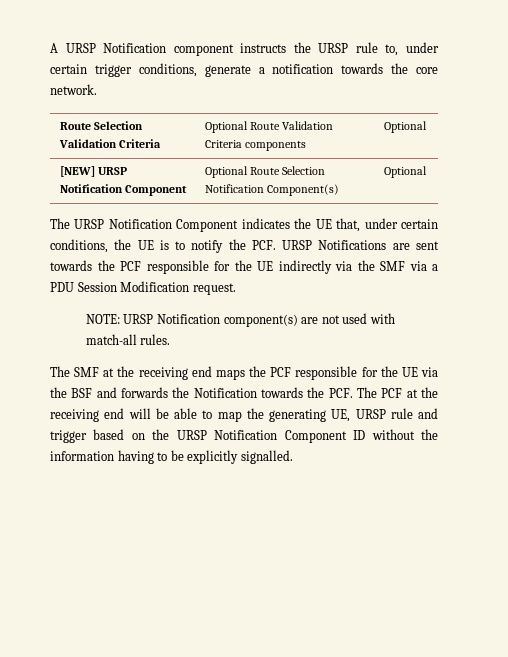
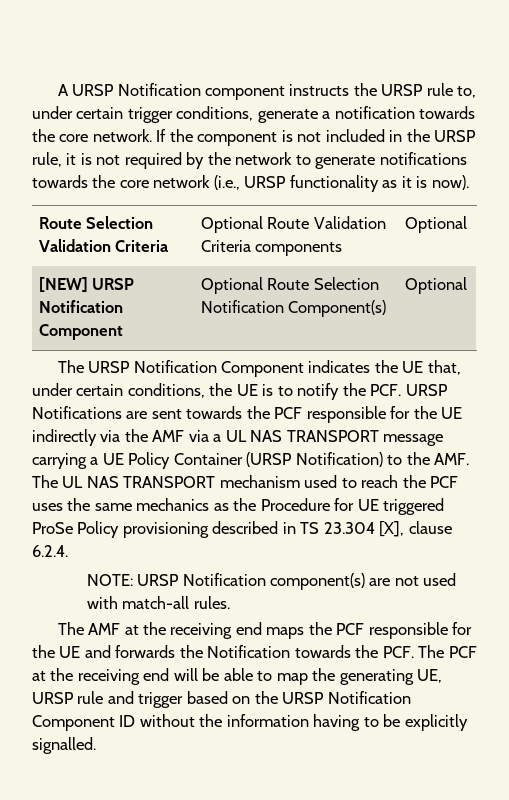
+ If the component is not included in the URSP rule, it is not required by the network to generate notifications towards the core network (i.e., URSP functionality as it is now).
- The URSP Notification Component indicates the UE that, under certain conditions, the UE is to notify the PCF. URSP Notifications are sent towards the PCF responsible for the UE indirectly via the SMF via a PDU Session Modification request.
+ The URSP Notification Component indicates the UE that, under certain conditions, the UE is to notify the PCF. URSP Notifications are sent towards the PCF responsible for the UE indirectly via the AMF via a UL NAS TRANSPORT message carrying a UE Policy Container (URSP Notification) to the AMF. The UL NAS TRANSPORT mechanism used to reach the PCF uses the same mechanics as the Procedure for UE triggered ProSe Policy provisioning described in TS 23.304 [X], clause 6.2.4.
- The SMF at the receiving end maps the PCF responsible for the UE via the BSF and forwards the Notification towards the PCF. The PCF at the receiving end will be able to map the generating UE, URSP rule and trigger based on the URSP Notification Component ID without the information having to be explicitly signalled.
+ The AMF at the receiving end maps the PCF responsible for the UE and forwards the Notification towards the PCF. The PCF at the receiving end will be able to map the generating UE, URSP rule and trigger based on the URSP Notification Component ID without the information having to be explicitly signalled.

